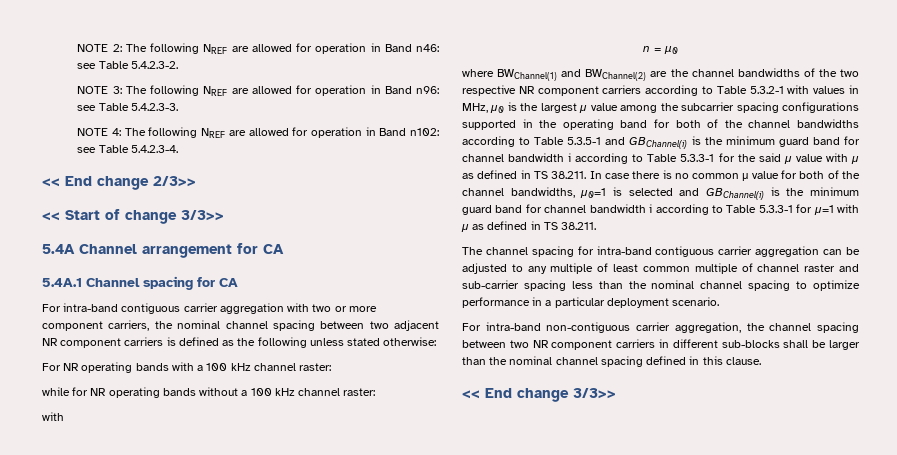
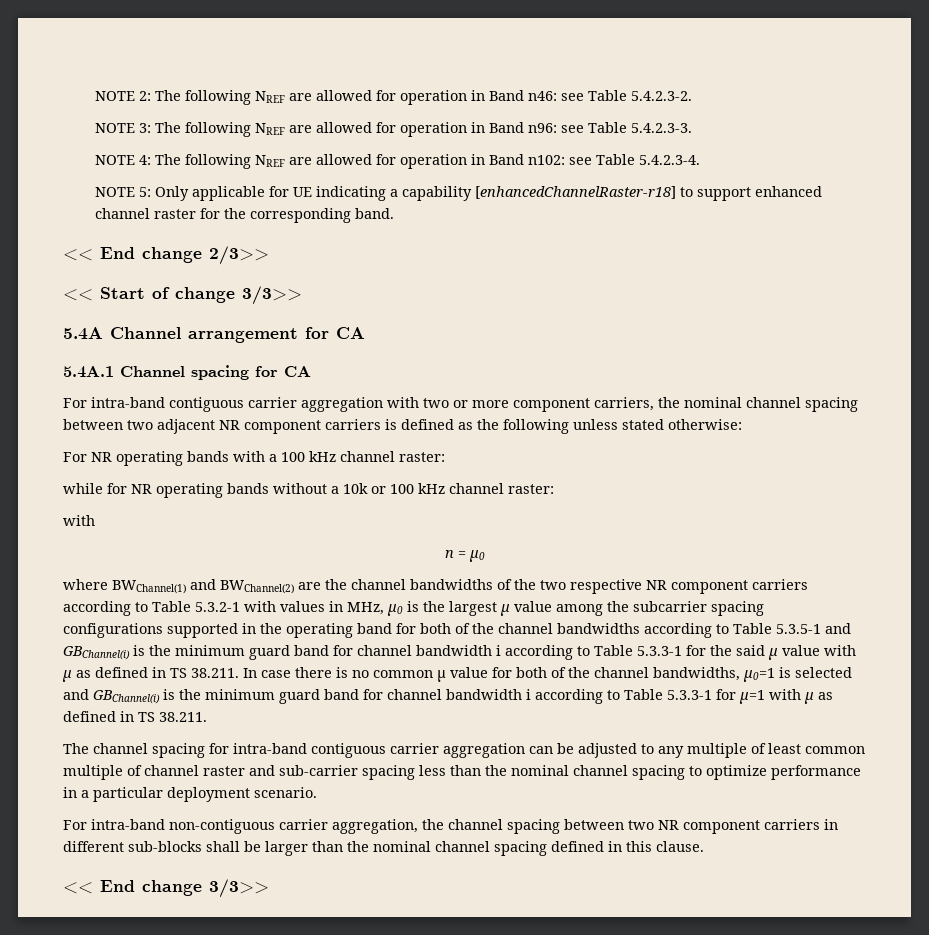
+ NOTE 5: Only applicable for UE indicating a capability [enhancedChannelRaster-r18] to support enhanced channel raster for the corresponding band.
- while for NR operating bands without a 100 kHz channel raster:
+ while for NR operating bands without a 10k or 100 kHz channel raster:

